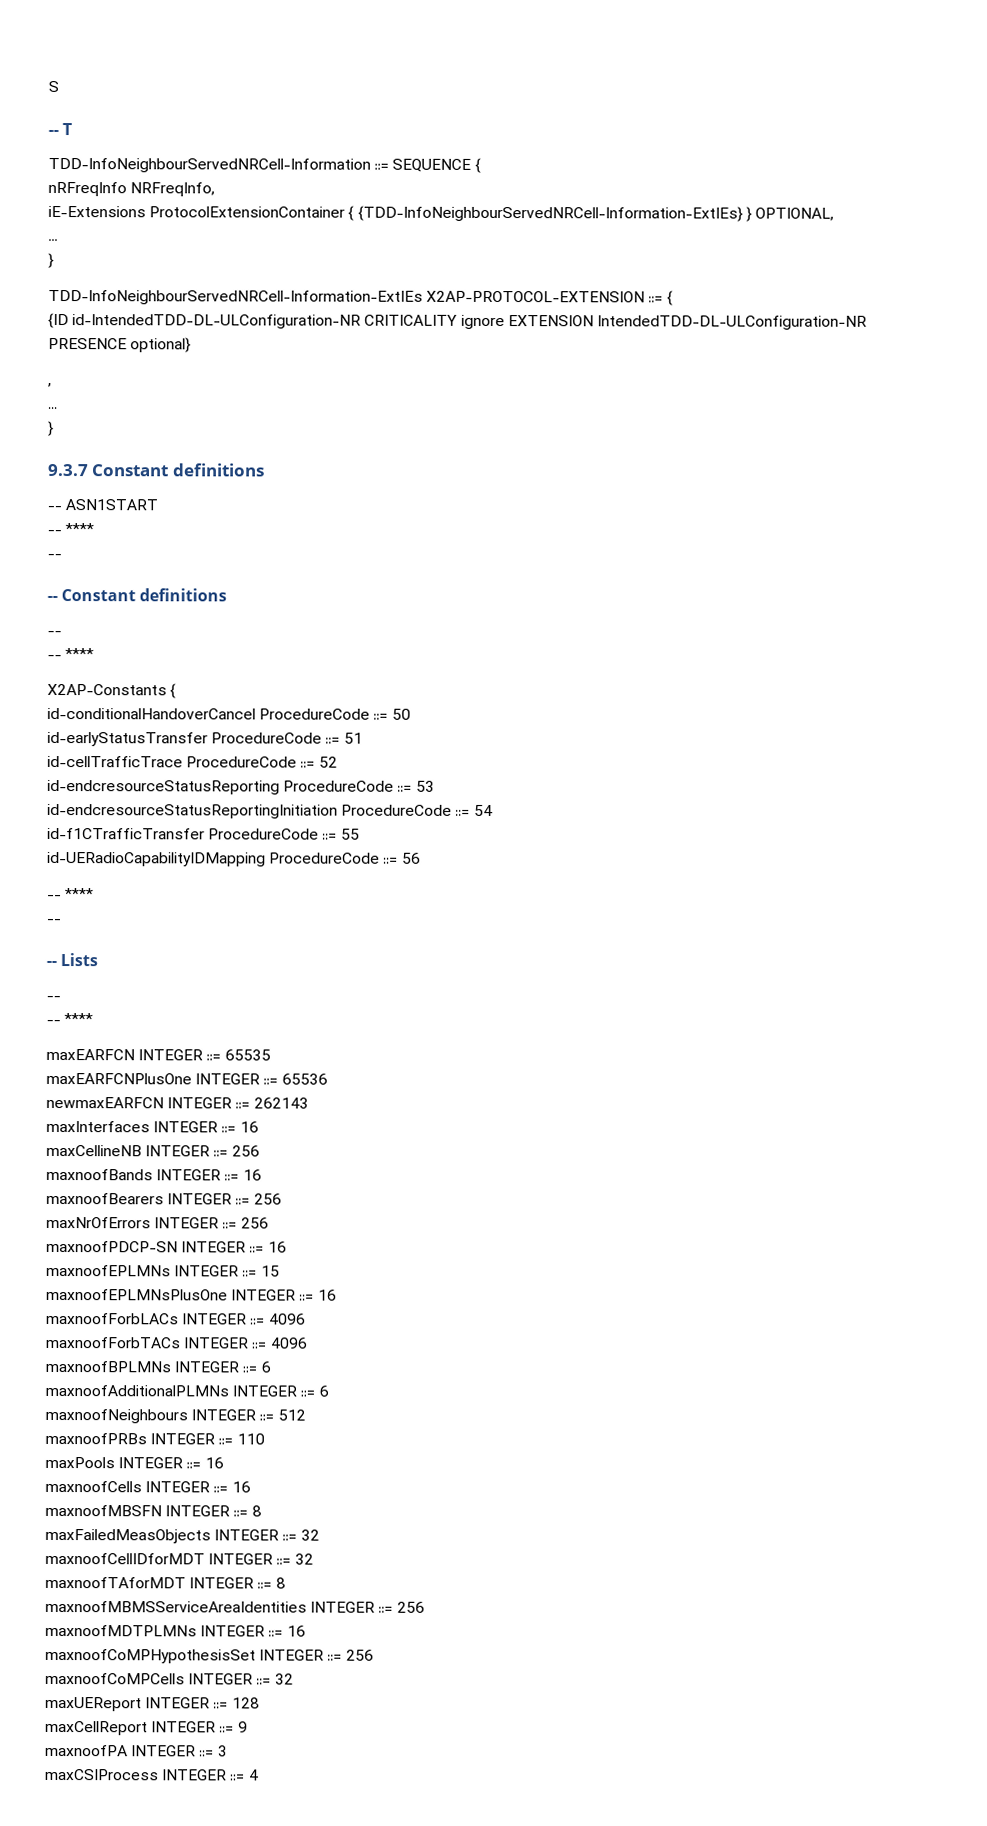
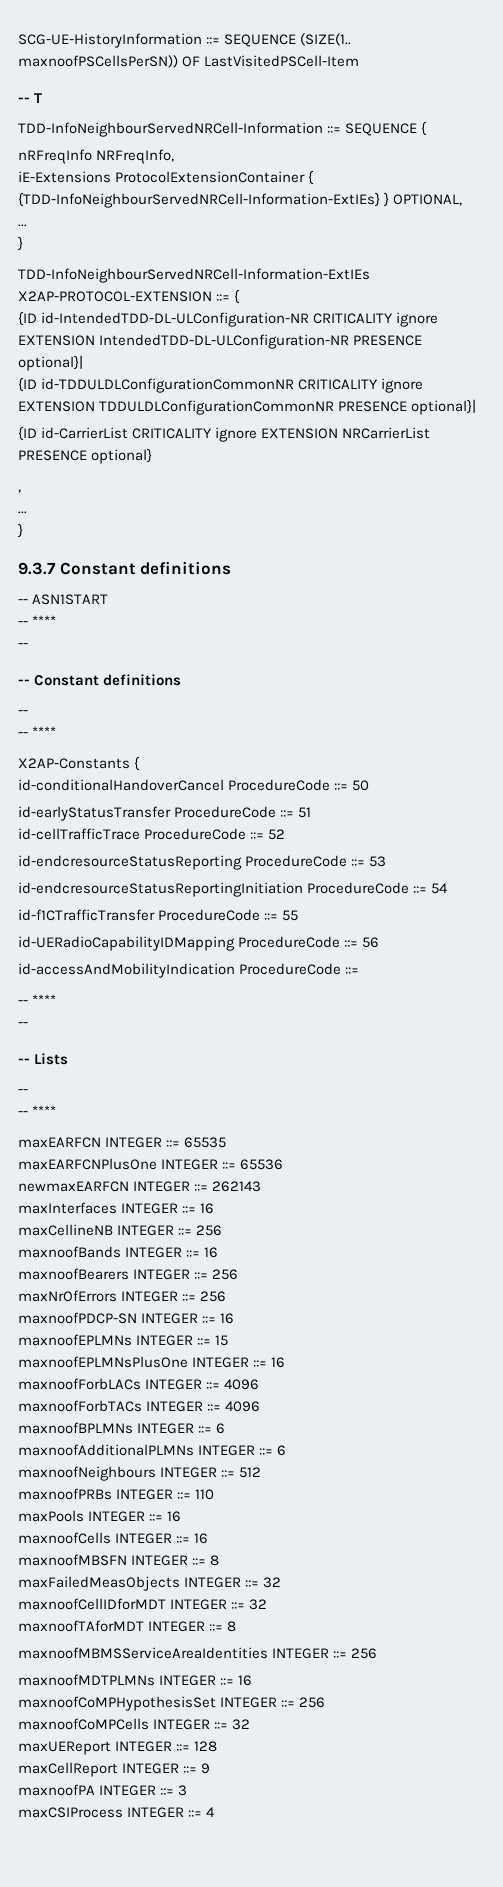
- S
+ SCG-UE-HistoryInformation ::= SEQUENCE (SIZE(1.. maxnoofPSCellsPerSN)) OF LastVisitedPSCell-Item
- {ID id-IntendedTDD-DL-ULConfiguration-NR CRITICALITY ignore EXTENSION IntendedTDD-DL-ULConfiguration-NR PRESENCE optional}
+ {ID id-IntendedTDD-DL-ULConfiguration-NR CRITICALITY ignore EXTENSION IntendedTDD-DL-ULConfiguration-NR PRESENCE optional}|
+ {ID id-TDDULDLConfigurationCommonNR CRITICALITY ignore EXTENSION TDDULDLConfigurationCommonNR PRESENCE optional}|
+ {ID id-CarrierList CRITICALITY ignore EXTENSION NRCarrierList PRESENCE optional}
+ id-accessAndMobilityIndication ProcedureCode ::=

